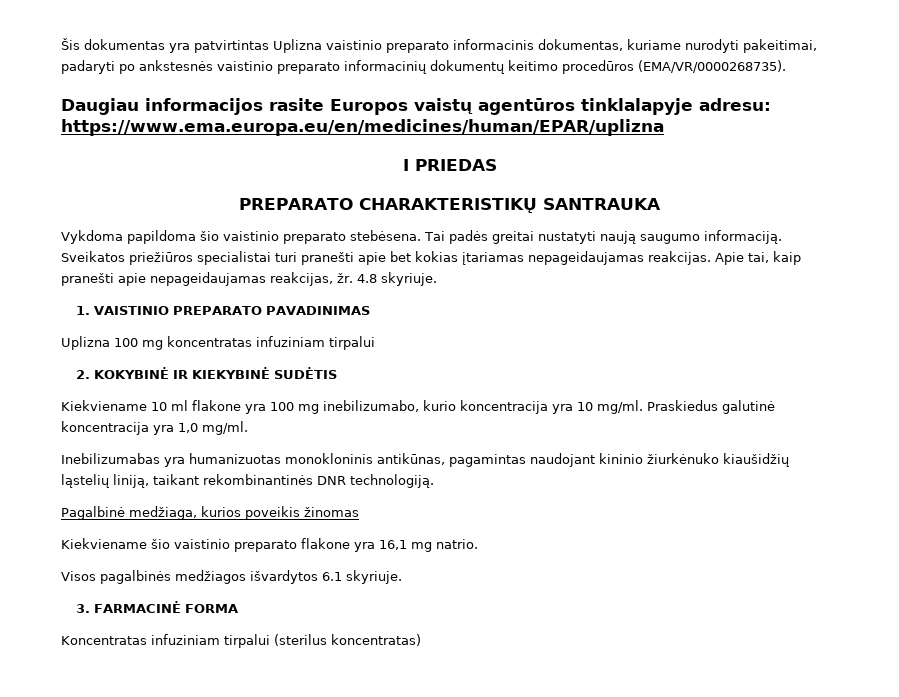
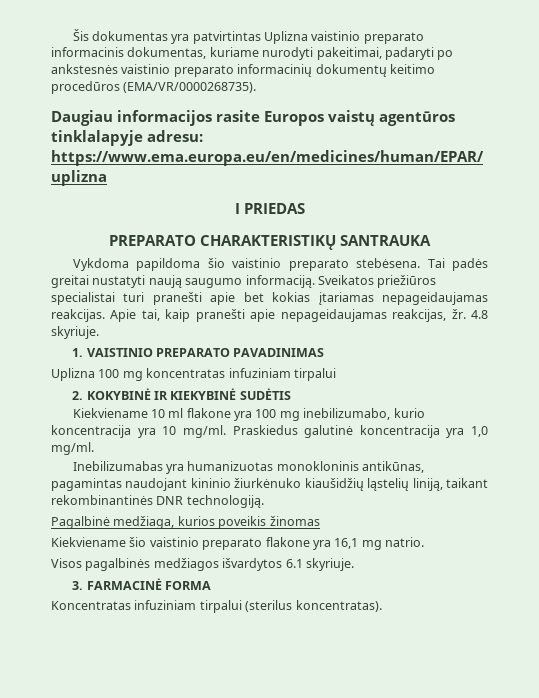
- Koncentratas infuziniam tirpalui (sterilus koncentratas)
+ Koncentratas infuziniam tirpalui (sterilus koncentratas).

